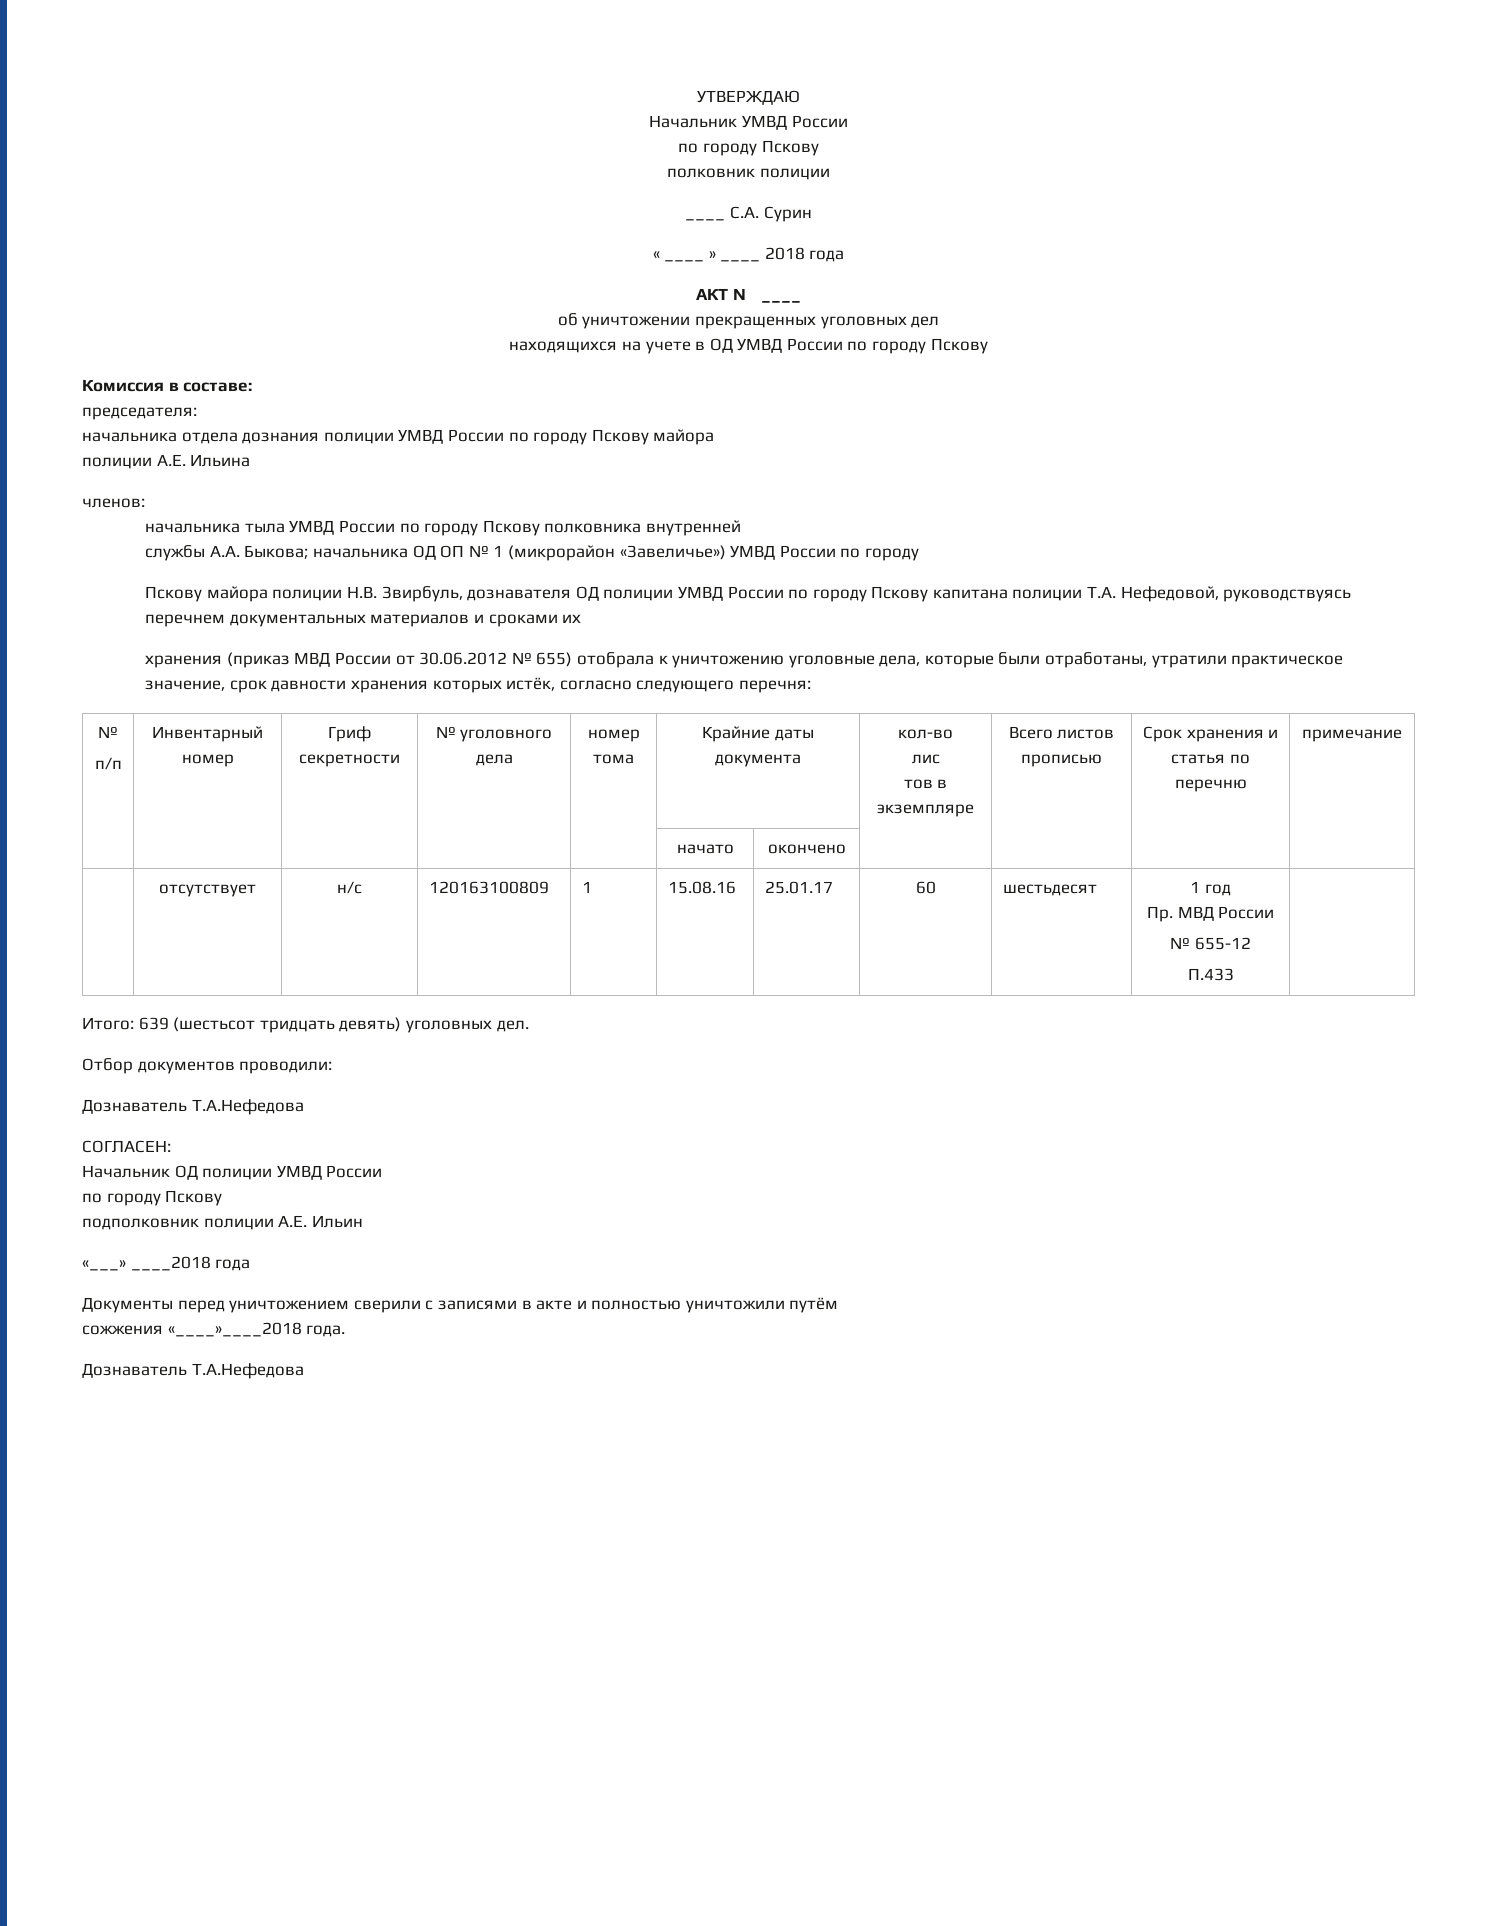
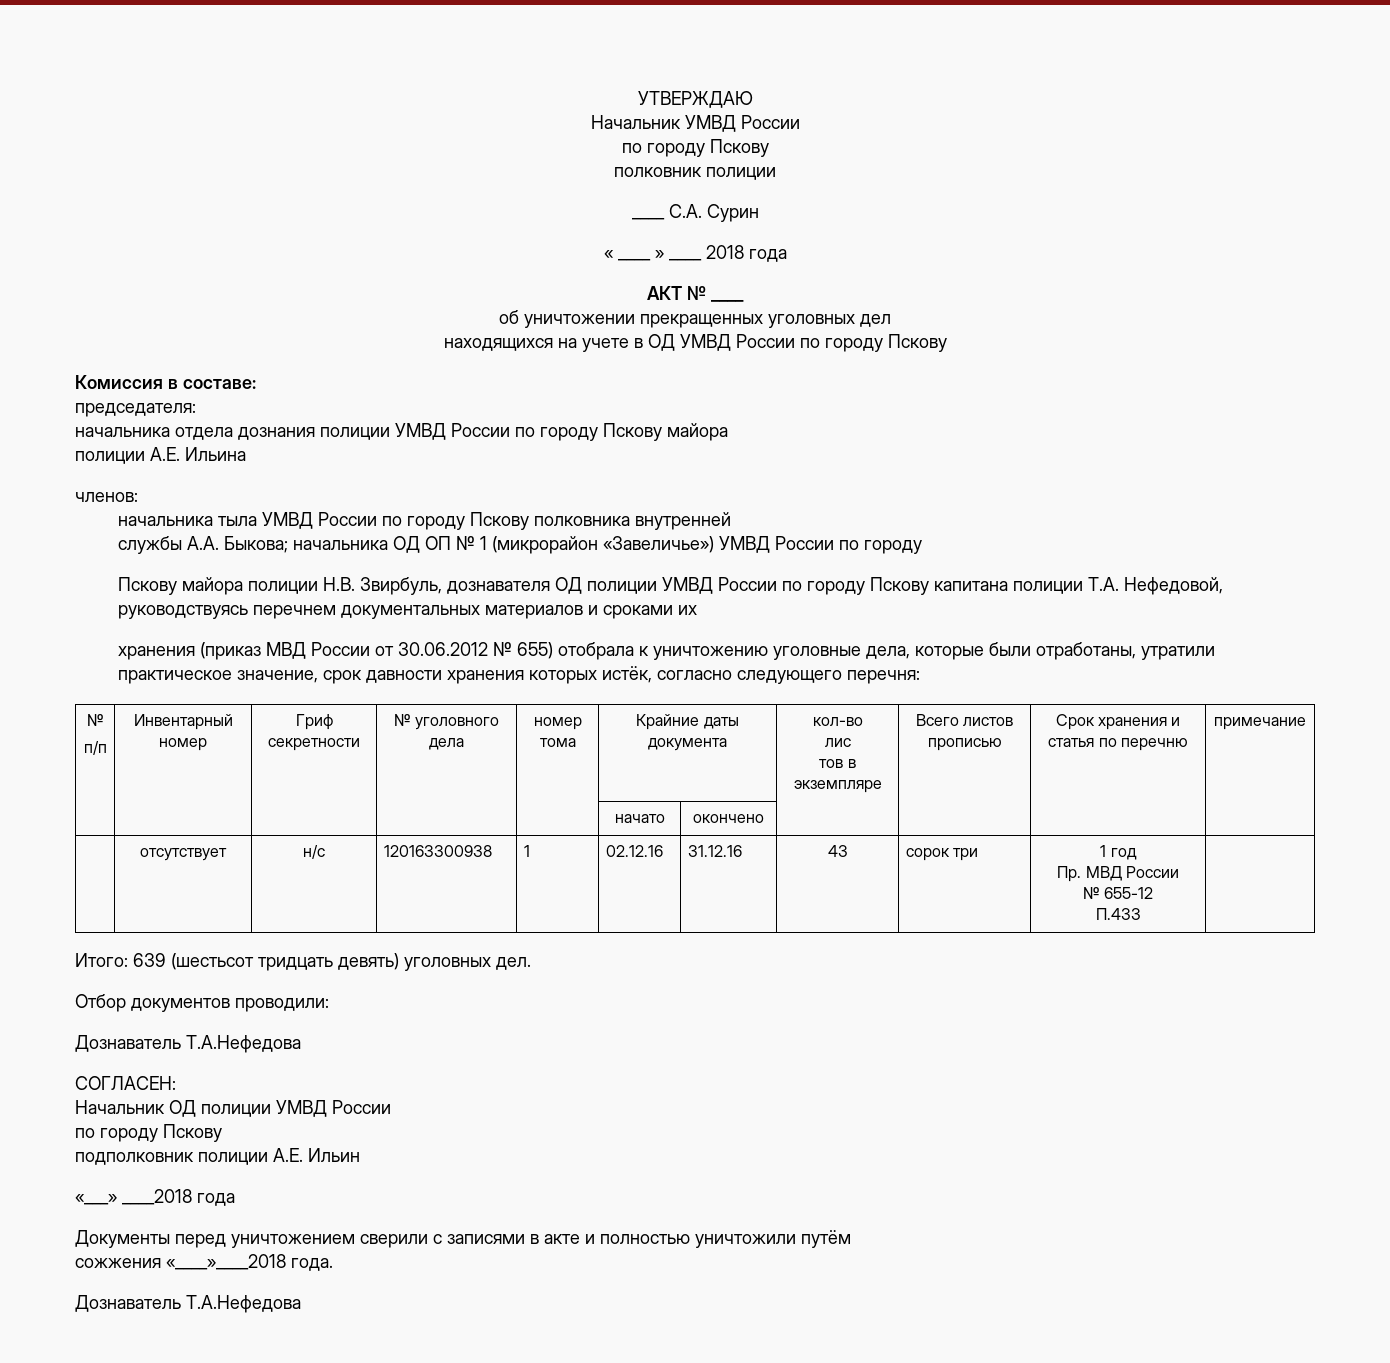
- | отсутствует | н/с | 120163100809 | 1 | 15.08.16 | 25.01.17 | 60 | шестьдесят | 1 год
+ | отсутствует | н/с | 120163300938 | 1 | 02.12.16 | 31.12.16 | 43 | сорок три | 1 год

